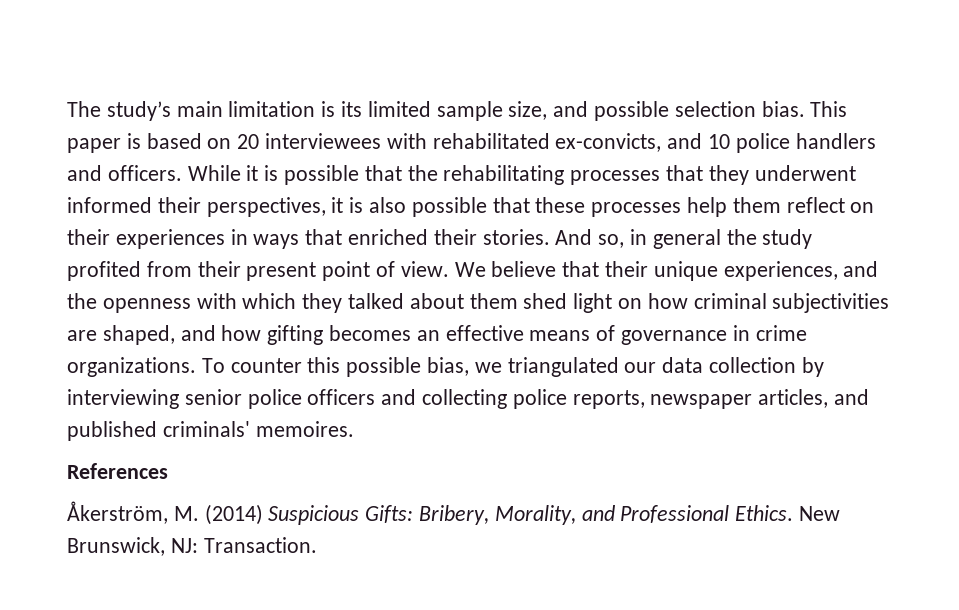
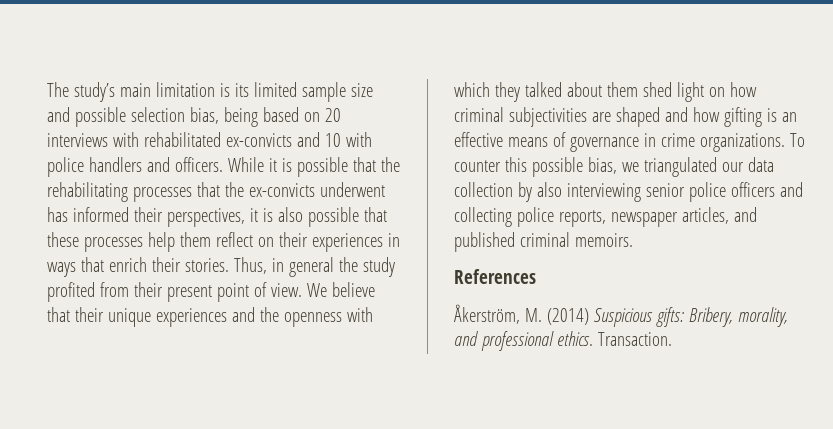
- The study’s main limitation is its limited sample size, and possible selection bias. This paper is based on 20 interviewees with rehabilitated ex-convicts, and 10 police handlers and officers.
+ The study’s main limitation is its limited sample size and possible selection bias, being based on 20 interviews with rehabilitated ex-convicts and 10 with police handlers and officers.
- While it is possible that the rehabilitating processes that they underwent informed their perspectives, it is also possible that these processes help them reflect on their experiences in ways that enriched their stories.
+ While it is possible that the rehabilitating processes that the ex-convicts underwent has informed their perspectives, it is also possible that these processes help them reflect on their experiences in ways that enrich their stories.
- And so, in general the study profited from their present point of view.
+ Thus, in general the study profited from their present point of view.
- We believe that their unique experiences, and the openness with which they talked about them shed light on how criminal subjectivities are shaped, and how gifting becomes an effective means of governance in crime organizations.
+ We believe that their unique experiences and the openness with which they talked about them shed light on how criminal subjectivities are shaped and how gifting is an effective means of governance in crime organizations.
- To counter this possible bias, we triangulated our data collection by interviewing senior police officers and collecting police reports, newspaper articles, and published criminals' memoires.
+ To counter this possible bias, we triangulated our data collection by also interviewing senior police officers and collecting police reports, newspaper articles, and published criminal memoirs.
- Åkerström, M. (2014) Suspicious Gifts: Bribery, Morality, and Professional Ethics. New Brunswick, NJ: Transaction.
+ Åkerström, M. (2014) Suspicious gifts: Bribery, morality, and professional ethics. Transaction.

